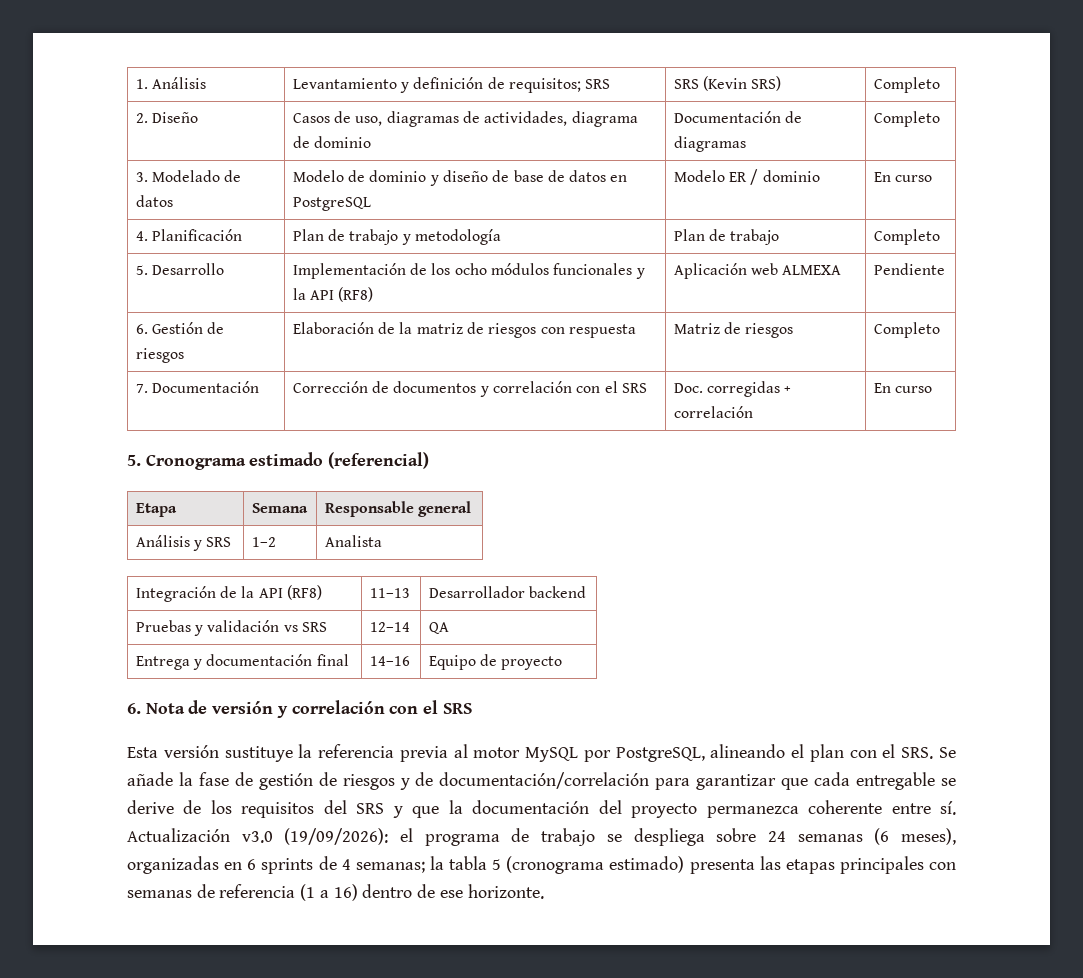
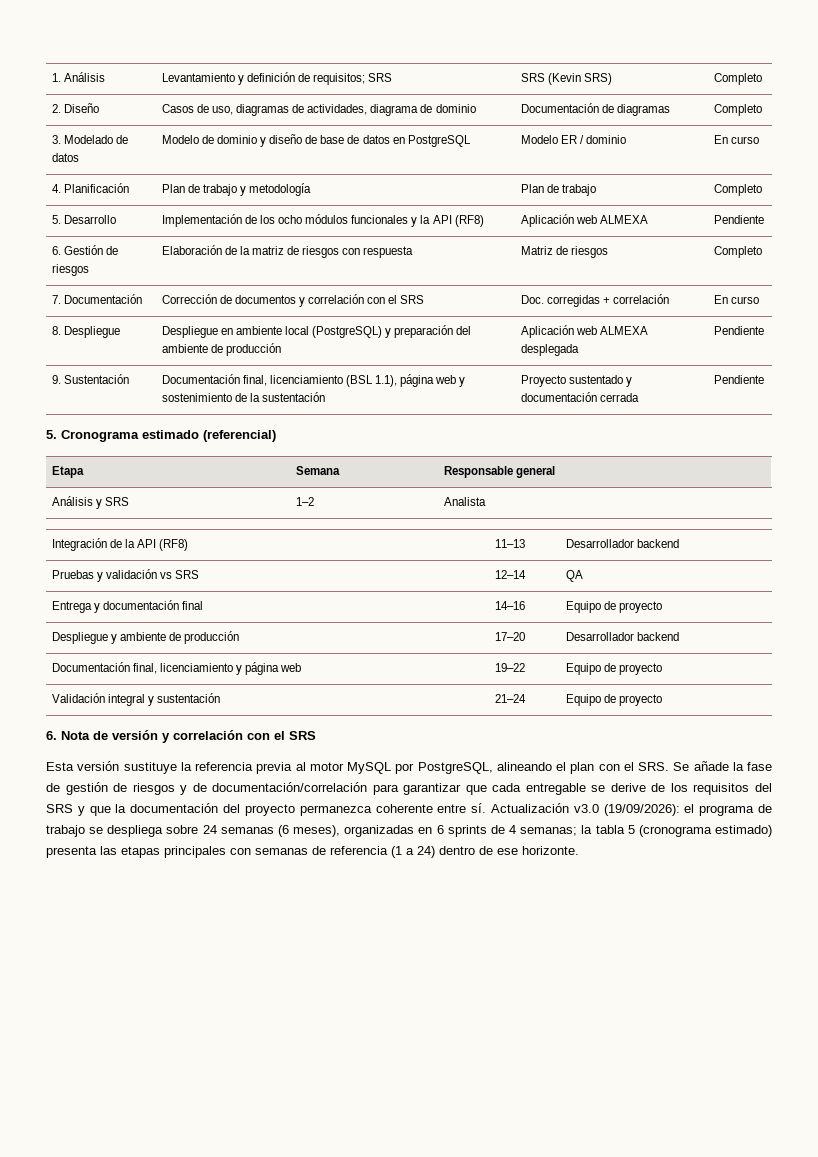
+ 8. Despliegue | Despliegue en ambiente local (PostgreSQL) y preparación del ambiente de producción | Aplicación web ALMEXA desplegada | Pendiente
+ 9. Sustentación | Documentación final, licenciamiento (BSL 1.1), página web y sostenimiento de la sustentación | Proyecto sustentado y documentación cerrada | Pendiente
+ Despliegue y ambiente de producción | 17–20 | Desarrollador backend
+ Documentación final, licenciamiento y página web | 19–22 | Equipo de proyecto
+ Validación integral y sustentación | 21–24 | Equipo de proyecto
- Actualización v3.0 (19/09/2026): el programa de trabajo se despliega sobre 24 semanas (6 meses), organizadas en 6 sprints de 4 semanas; la tabla 5 (cronograma estimado) presenta las etapas principales con semanas de referencia (1 a 16) dentro de ese horizonte.
+ Actualización v3.0 (19/09/2026): el programa de trabajo se despliega sobre 24 semanas (6 meses), organizadas en 6 sprints de 4 semanas; la tabla 5 (cronograma estimado) presenta las etapas principales con semanas de referencia (1 a 24) dentro de ese horizonte.

